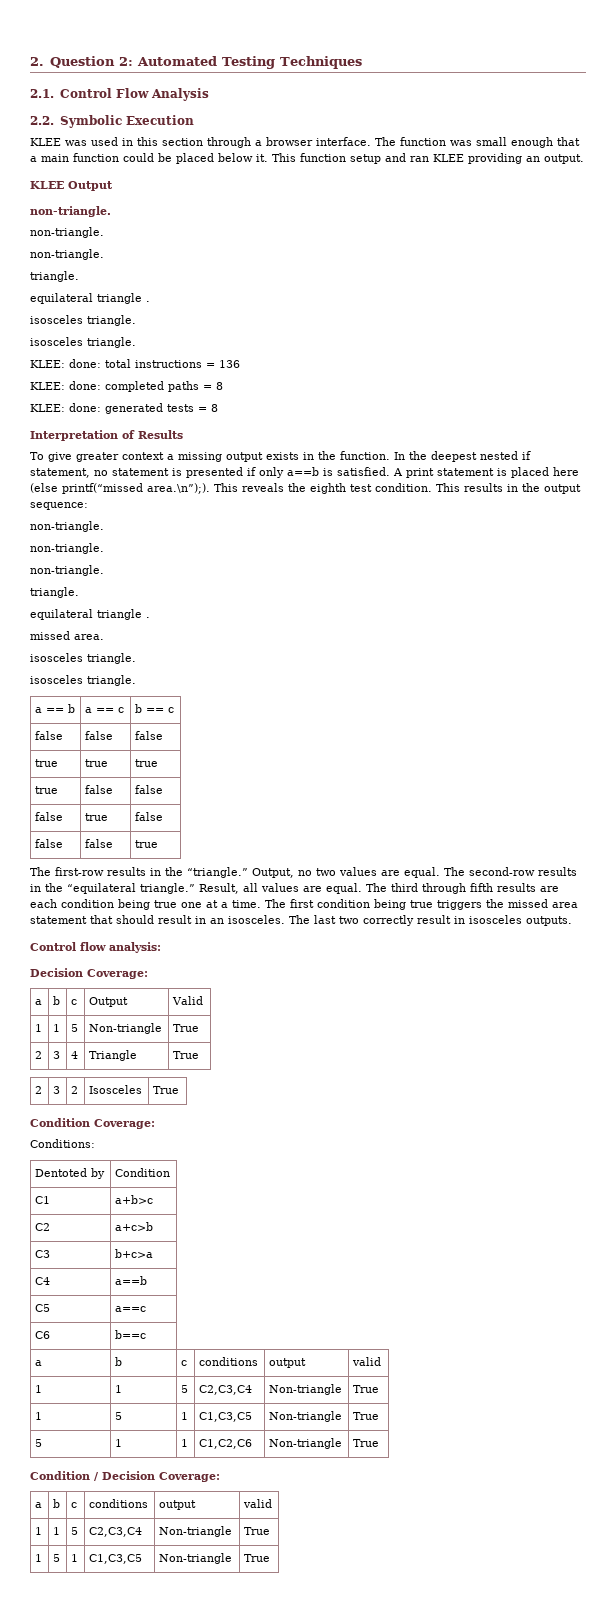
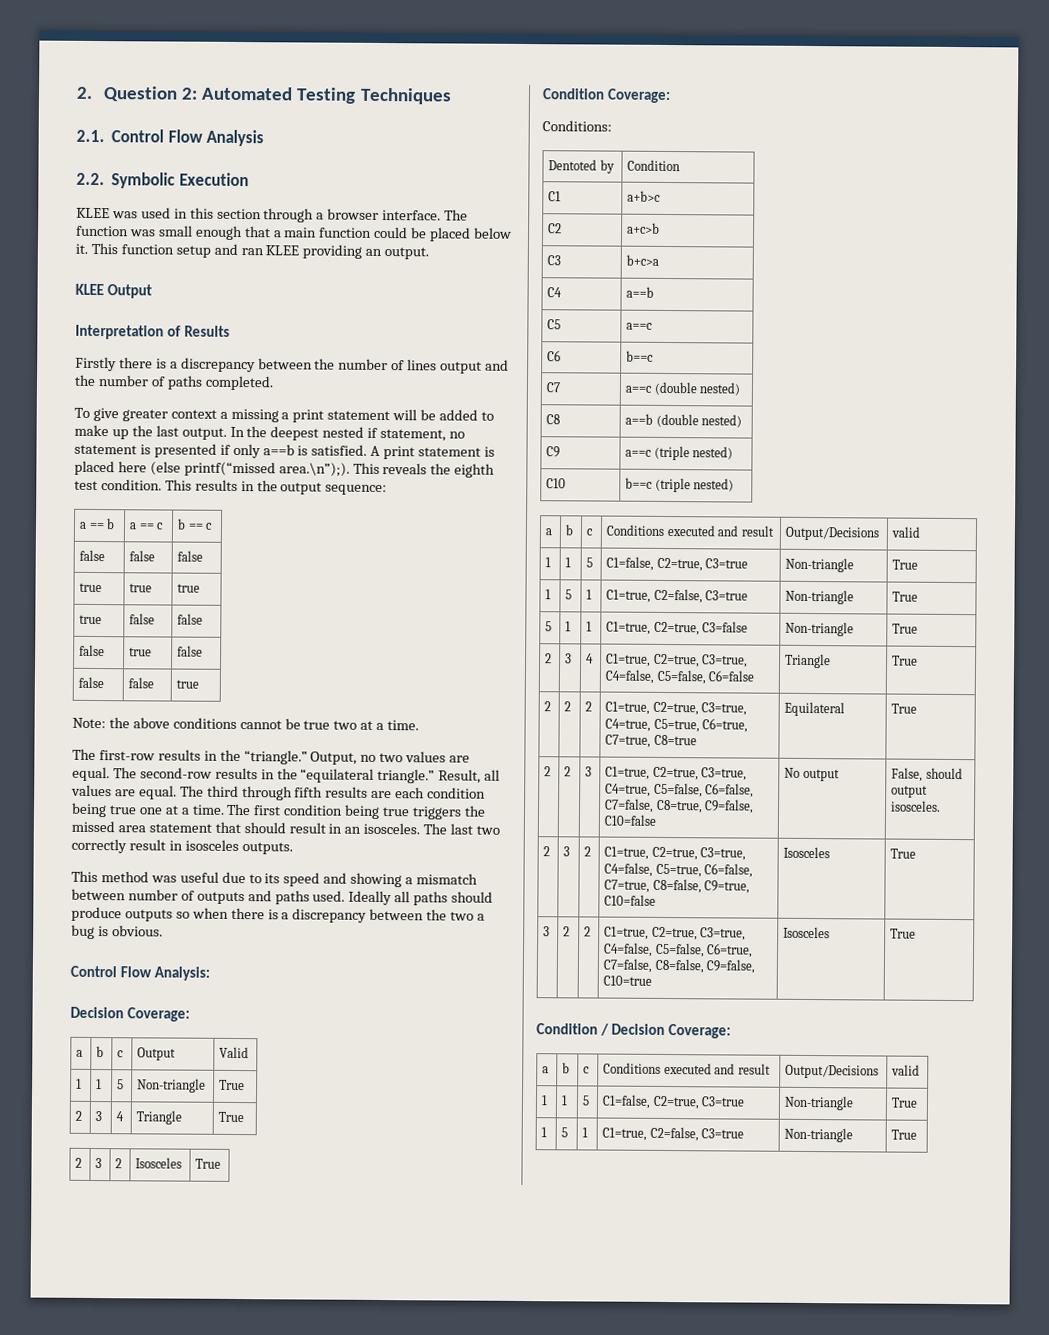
  KLEE Output
- non-triangle.
- non-triangle.
- non-triangle.
- triangle.
- equilateral triangle .
- isosceles triangle.
- isosceles triangle.
- KLEE: done: total instructions = 136
- KLEE: done: completed paths = 8
- KLEE: done: generated tests = 8
  Interpretation of Results
+ Firstly there is a discrepancy between the number of lines output and the number of paths completed.
- To give greater context a missing output exists in the function.
+ To give greater context a missing a print statement will be added to make up the last output.
  This results in the output sequence:
- non-triangle.
- non-triangle.
- non-triangle.
- triangle.
- equilateral triangle .
- missed area.
- isosceles triangle.
- isosceles triangle.
+ Note: the above conditions cannot be true two at a time.
- Control flow analysis:
+ This method was useful due to its speed and showing a mismatch between number of outputs and paths used. Ideally all paths should produce outputs so when there is a discrepancy between the two a bug is obvious.
+ Control Flow Analysis:
  C6 | b==c
- a | b | c | conditions | output | valid
- 1 | 1 | 5 | C2,C3,C4 | Non-triangle | True
- 1 | 5 | 1 | C1,C3,C5 | Non-triangle | True
+ C7 | a==c (double nested)
+ C8 | a==b (double nested)
+ C9 | a==c (triple nested)
+ C10 | b==c (triple nested)
+ a | b | c | Conditions executed and result | Output/Decisions | valid
+ 1 | 1 | 5 | C1=false, C2=true, C3=true | Non-triangle | True
+ 1 | 5 | 1 | C1=true, C2=false, C3=true | Non-triangle | True
- 5 | 1 | 1 | C1,C2,C6 | Non-triangle | True
+ 5 | 1 | 1 | C1=true, C2=true, C3=false | Non-triangle | True
+ 2 | 3 | 4 | C1=true, C2=true, C3=true, C4=false, C5=false, C6=false | Triangle | True
+ 2 | 2 | 2 | C1=true, C2=true, C3=true, C4=true, C5=true, C6=true, C7=true, C8=true | Equilateral | True
+ 2 | 2 | 3 | C1=true, C2=true, C3=true, C4=true, C5=false, C6=false, C7=false, C8=true, C9=false, C10=false | No output | False, should output isosceles.
+ 2 | 3 | 2 | C1=true, C2=true, C3=true, C4=false, C5=true, C6=false, C7=true, C8=false, C9=true, C10=false | Isosceles | True
+ 3 | 2 | 2 | C1=true, C2=true, C3=true, C4=false, C5=false, C6=true, C7=false, C8=false, C9=false, C10=true | Isosceles | True
  Condition / Decision Coverage:
- a | b | c | conditions | output | valid
- 1 | 1 | 5 | C2,C3,C4 | Non-triangle | True
- 1 | 5 | 1 | C1,C3,C5 | Non-triangle | True
+ a | b | c | Conditions executed and result | Output/Decisions | valid
+ 1 | 1 | 5 | C1=false, C2=true, C3=true | Non-triangle | True
+ 1 | 5 | 1 | C1=true, C2=false, C3=true | Non-triangle | True

